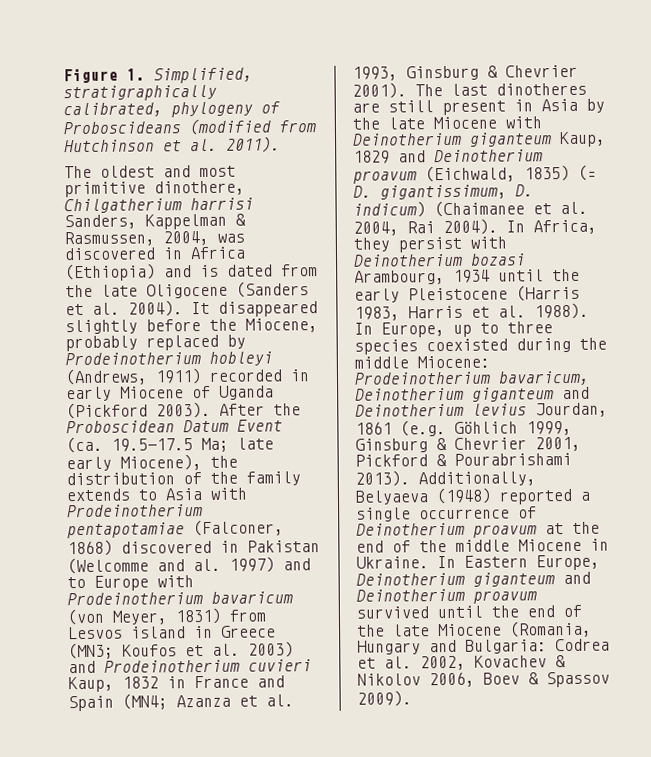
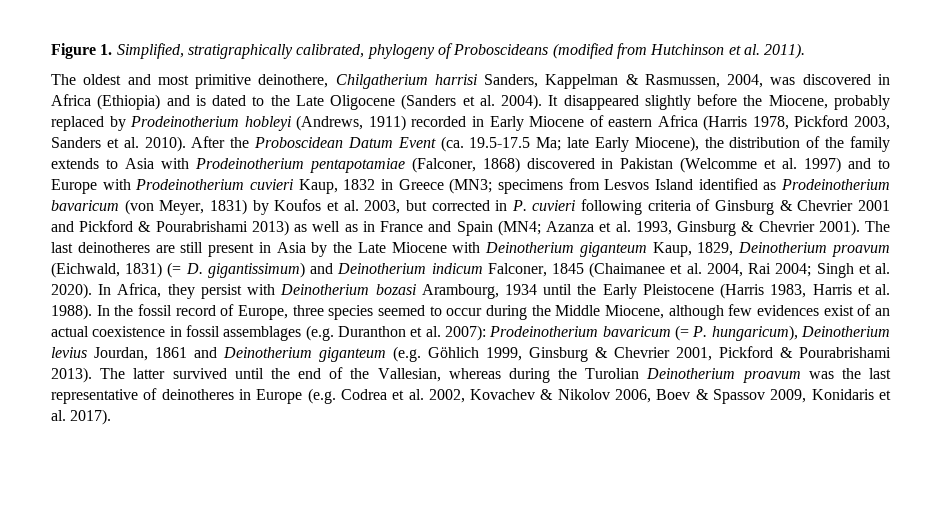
- The oldest and most primitive dinothere, Chilgatherium harrisi Sanders, Kappelman & Rasmussen, 2004, was discovered in Africa (Ethiopia) and is dated from the late Oligocene (Sanders et al. 2004).
+ The oldest and most primitive deinothere, Chilgatherium harrisi Sanders, Kappelman & Rasmussen, 2004, was discovered in Africa (Ethiopia) and is dated to the Late Oligocene (Sanders et al. 2004).
- It disappeared slightly before the Miocene, probably replaced by Prodeinotherium hobleyi (Andrews, 1911) recorded in early Miocene of Uganda (Pickford 2003).
+ It disappeared slightly before the Miocene, probably replaced by Prodeinotherium hobleyi (Andrews, 1911) recorded in Early Miocene of eastern Africa (Harris 1978, Pickford 2003, Sanders et al. 2010).
- After the Proboscidean Datum Event (ca. 19.5-17.5 Ma; late early Miocene), the distribution of the family extends to Asia with Prodeinotherium pentapotamiae (Falconer, 1868) discovered in Pakistan (Welcomme and al. 1997) and to Europe with Prodeinotherium bavaricum (von Meyer, 1831) from Lesvos island in Greece (MN3; Koufos et al. 2003) and Prodeinotherium cuvieri Kaup, 1832 in France and Spain (MN4; Azanza et al. 1993, Ginsburg & Chevrier 2001).
+ After the Proboscidean Datum Event (ca. 19.5-17.5 Ma; late Early Miocene), the distribution of the family extends to Asia with Prodeinotherium pentapotamiae (Falconer, 1868) discovered in Pakistan (Welcomme et al. 1997) and to Europe with Prodeinotherium cuvieri Kaup, 1832 in Greece (MN3; specimens from Lesvos Island identified as Prodeinotherium bavaricum (von Meyer, 1831) by Koufos et al. 2003, but corrected in P. cuvieri following criteria of Ginsburg & Chevrier 2001 and Pickford & Pourabrishami 2013) as well as in France and Spain (MN4; Azanza et al. 1993, Ginsburg & Chevrier 2001).
- The last dinotheres are still present in Asia by the late Miocene with Deinotherium giganteum Kaup, 1829 and Deinotherium proavum (Eichwald, 1835) (= D. gigantissimum, D. indicum) (Chaimanee et al. 2004, Rai 2004).
+ The last deinotheres are still present in Asia by the Late Miocene with Deinotherium giganteum Kaup, 1829, Deinotherium proavum (Eichwald, 1831) (= D. gigantissimum) and Deinotherium indicum Falconer, 1845 (Chaimanee et al. 2004, Rai 2004; Singh et al. 2020).
- In Africa, they persist with Deinotherium bozasi Arambourg, 1934 until the early Pleistocene (Harris 1983, Harris et al. 1988).
+ In Africa, they persist with Deinotherium bozasi Arambourg, 1934 until the Early Pleistocene (Harris 1983, Harris et al. 1988).
- In Europe, up to three species coexisted during the middle Miocene: Prodeinotherium bavaricum, Deinotherium giganteum and Deinotherium levius Jourdan, 1861 (e.g. Göhlich 1999, Ginsburg & Chevrier 2001, Pickford & Pourabrishami 2013).
+ In the fossil record of Europe, three species seemed to occur during the Middle Miocene, although few evidences exist of an actual coexistence in fossil assemblages (e.g. Duranthon et al. 2007): Prodeinotherium bavaricum (= P. hungaricum), Deinotherium levius Jourdan, 1861 and Deinotherium giganteum (e.g. Göhlich 1999, Ginsburg & Chevrier 2001, Pickford & Pourabrishami 2013).
- Additionally, Belyaeva (1948) reported a single occurrence of Deinotherium proavum at the end of the middle Miocene in Ukraine. In Eastern Europe, Deinotherium giganteum and Deinotherium proavum survived until the end of the late Miocene (Romania, Hungary and Bulgaria: Codrea et al. 2002, Kovachev & Nikolov 2006, Boev & Spassov 2009).
+ The latter survived until the end of the Vallesian, whereas during the Turolian Deinotherium proavum was the last representative of deinotheres in Europe (e.g. Codrea et al. 2002, Kovachev & Nikolov 2006, Boev & Spassov 2009, Konidaris et al. 2017).

